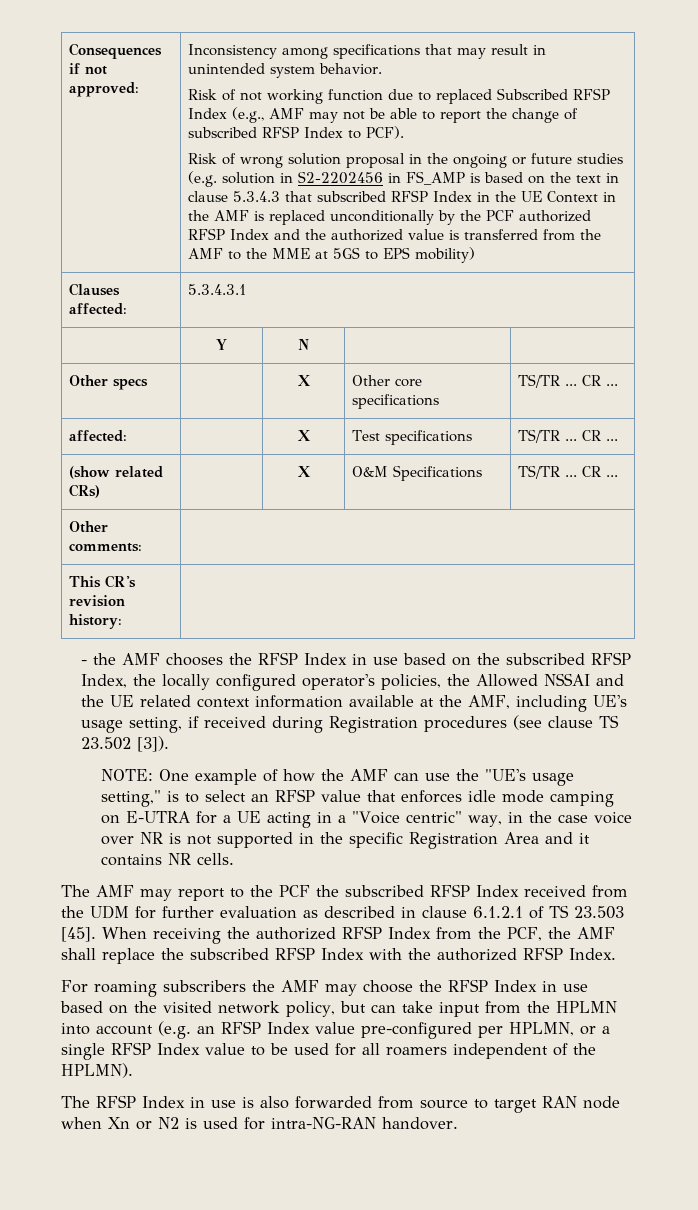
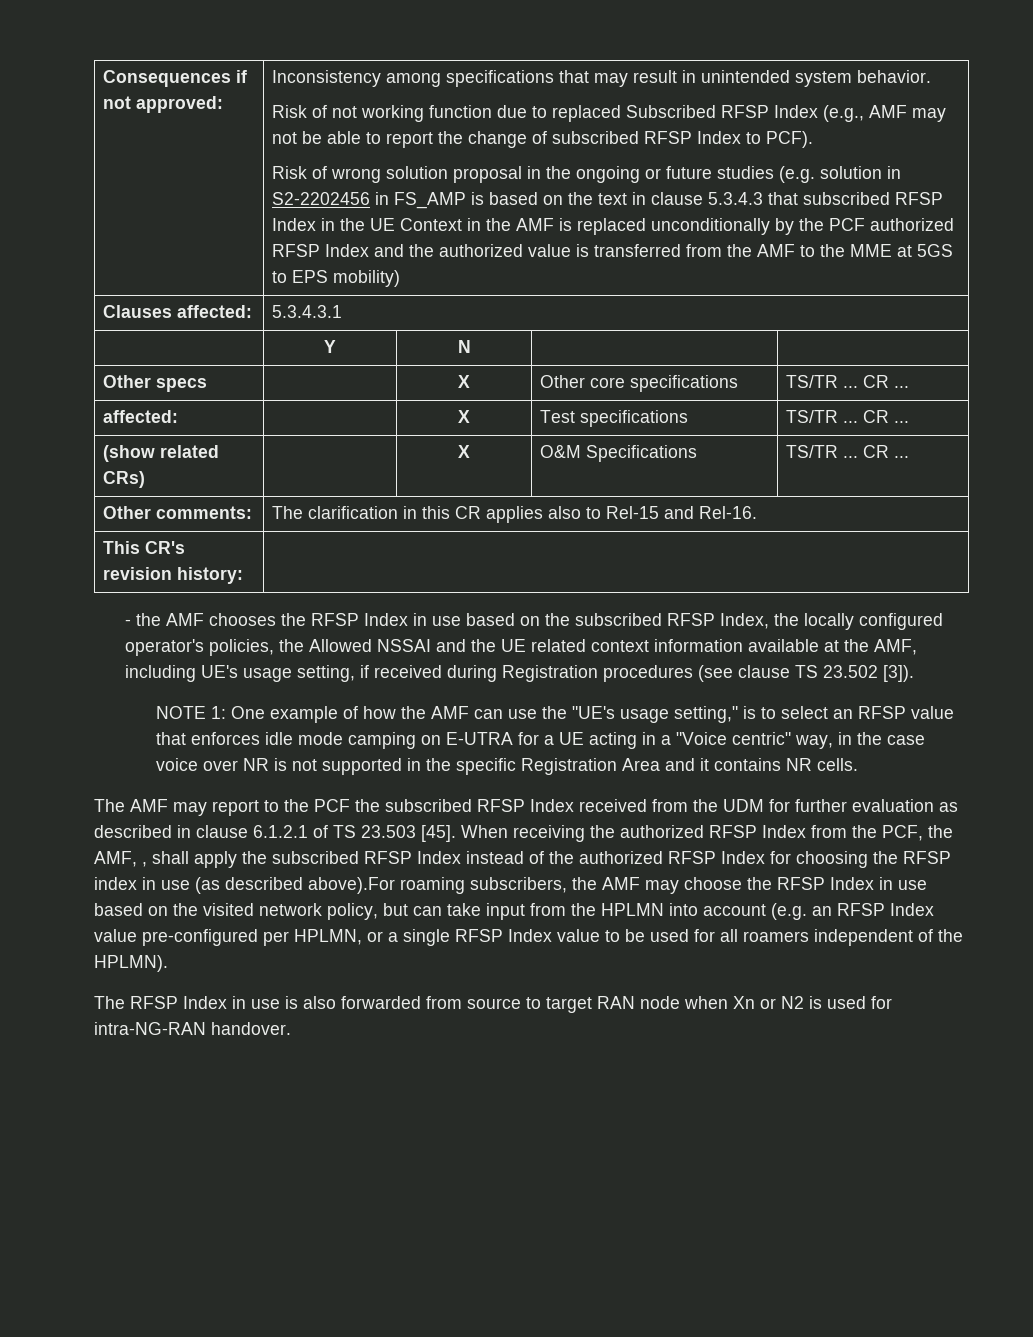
- Other comments: |
+ Other comments: | The clarification in this CR applies also to Rel-15 and Rel-16.
- NOTE: One example of how the AMF can use the "UE's usage setting," is to select an RFSP value that enforces idle mode camping on E-UTRA for a UE acting in a "Voice centric" way, in the case voice over NR is not supported in the specific Registration Area and it contains NR cells.
+ NOTE 1: One example of how the AMF can use the "UE's usage setting," is to select an RFSP value that enforces idle mode camping on E-UTRA for a UE acting in a "Voice centric" way, in the case voice over NR is not supported in the specific Registration Area and it contains NR cells.
- When receiving the authorized RFSP Index from the PCF, the AMF shall replace the subscribed RFSP Index with the authorized RFSP Index.
- For roaming subscribers the AMF may choose the RFSP Index in use based on the visited network policy, but can take input from the HPLMN into account (e.g. an RFSP Index value pre-configured per HPLMN, or a single RFSP Index value to be used for all roamers independent of the HPLMN).
+ When receiving the authorized RFSP Index from the PCF, the AMF, , shall apply the subscribed RFSP Index instead of the authorized RFSP Index for choosing the RFSP index in use (as described above).For roaming subscribers, the AMF may choose the RFSP Index in use based on the visited network policy, but can take input from the HPLMN into account (e.g. an RFSP Index value pre-configured per HPLMN, or a single RFSP Index value to be used for all roamers independent of the HPLMN).

